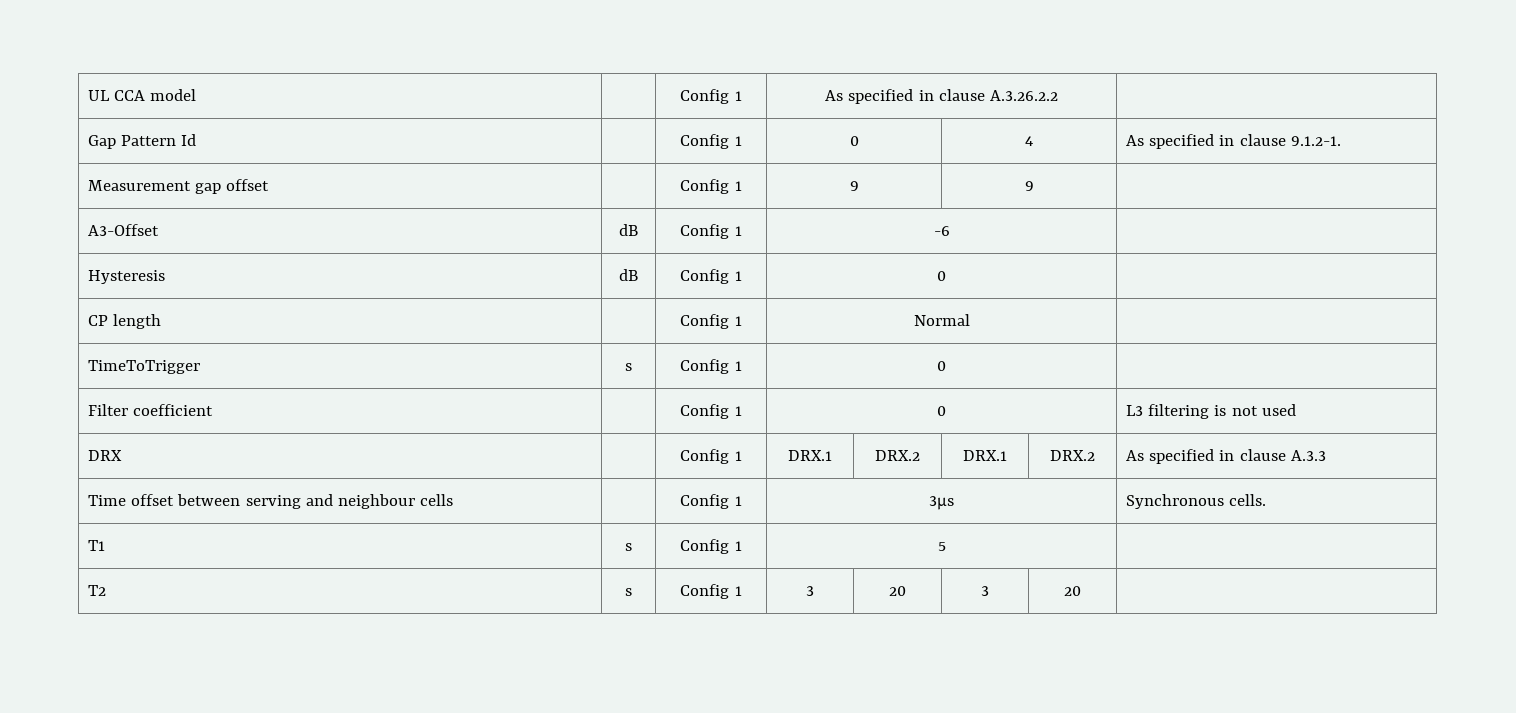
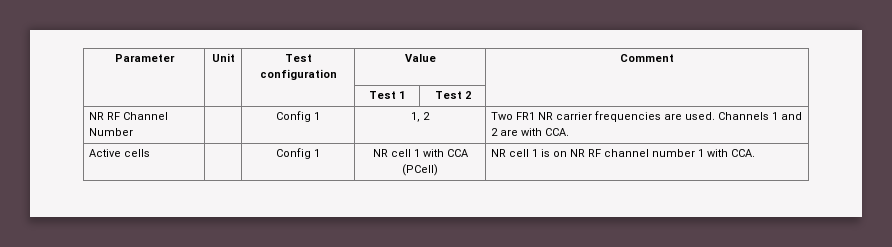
- UL CCA model | | Config 1 | As specified in clause A.3.26.2.2 |
- Gap Pattern Id | | Config 1 | 0 | 4 | As specified in clause 9.1.2-1.
- Measurement gap offset | | Config 1 | 9 | 9 |
- A3-Offset | dB | Config 1 | -6 |
- Hysteresis | dB | Config 1 | 0 |
- CP length | | Config 1 | Normal |
- TimeToTrigger | s | Config 1 | 0 |
- Filter coefficient | | Config 1 | 0 | L3 filtering is not used
- DRX | | Config 1 | DRX.1 | DRX.2 | DRX.1 | DRX.2 | As specified in clause A.3.3
- Time offset between serving and neighbour cells | | Config 1 | 3μs | Synchronous cells.
- T1 | s | Config 1 | 5 |
- T2 | s | Config 1 | 3 | 20 | 3 | 20 |
+ Parameter | Unit | Test configuration | Value | Comment
+ | | | Test 1 | Test 2 |
+ NR RF Channel Number | | Config 1 | 1, 2 | Two FR1 NR carrier frequencies are used. Channels 1 and 2 are with CCA.
+ Active cells | | Config 1 | NR cell 1 with CCA (PCell) | NR cell 1 is on NR RF channel number 1 with CCA.

